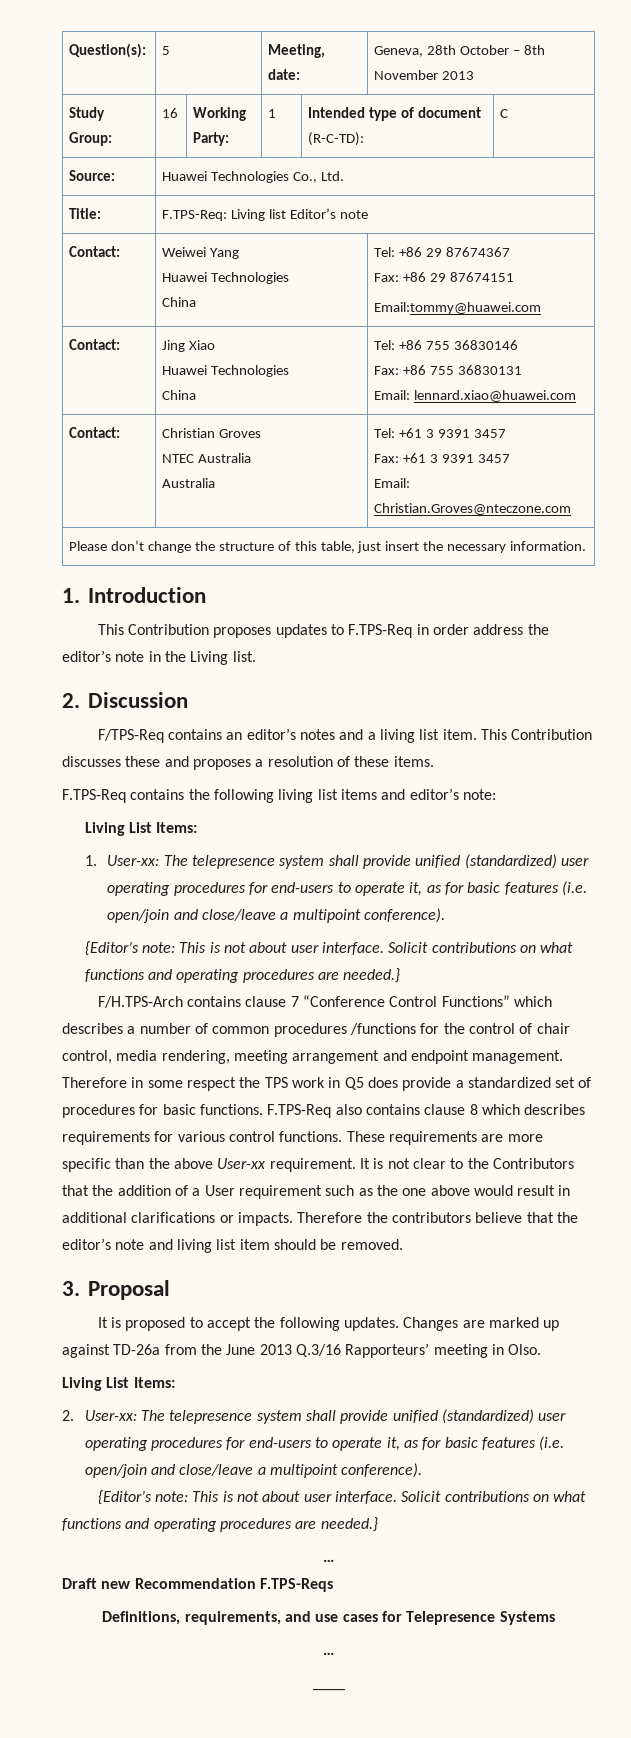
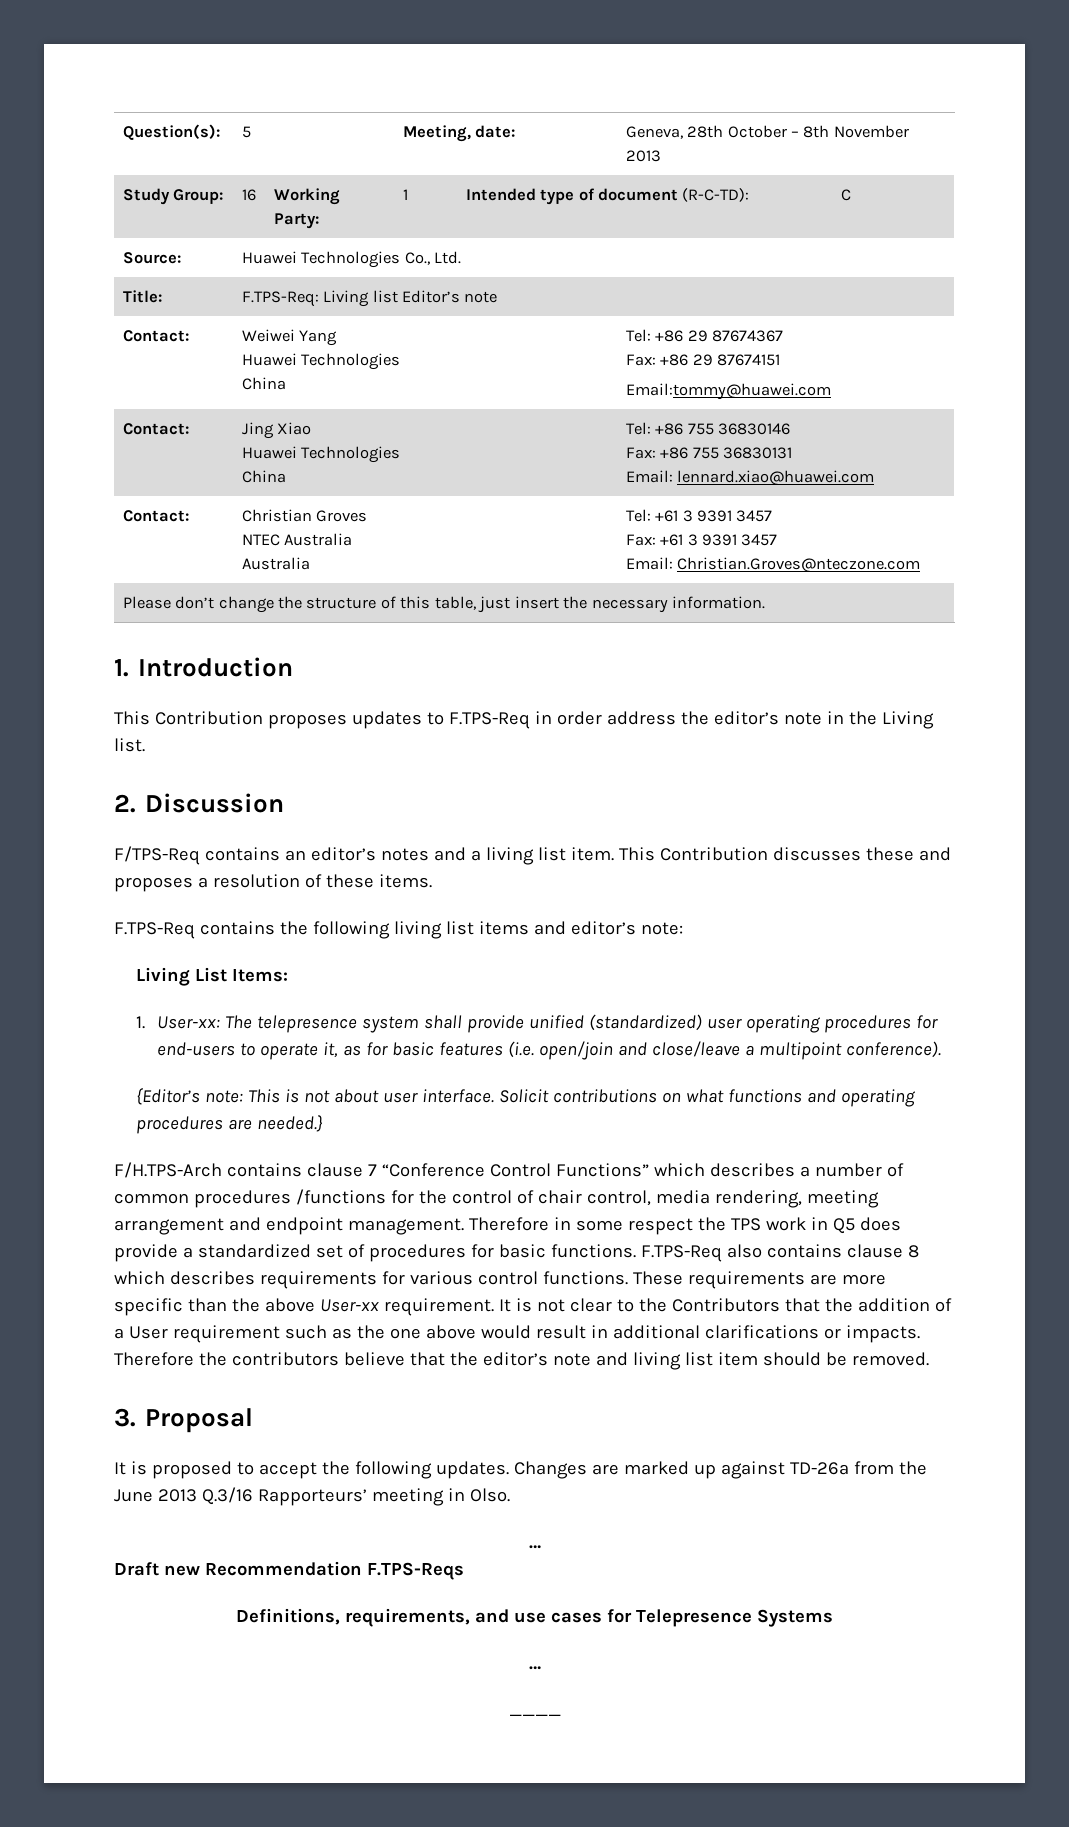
  Changes are marked up against TD-26a from the June 2013 Q.3/16 Rapporteurs’ meeting in Olso.
- Living List Items:
- 2. User-xx: The telepresence system shall provide unified (standardized) user operating procedures for end-users to operate it, as for basic features (i.e. open/join and close/leave a multipoint conference).
- {Editor’s note: This is not about user interface. Solicit contributions on what functions and operating procedures are needed.}

